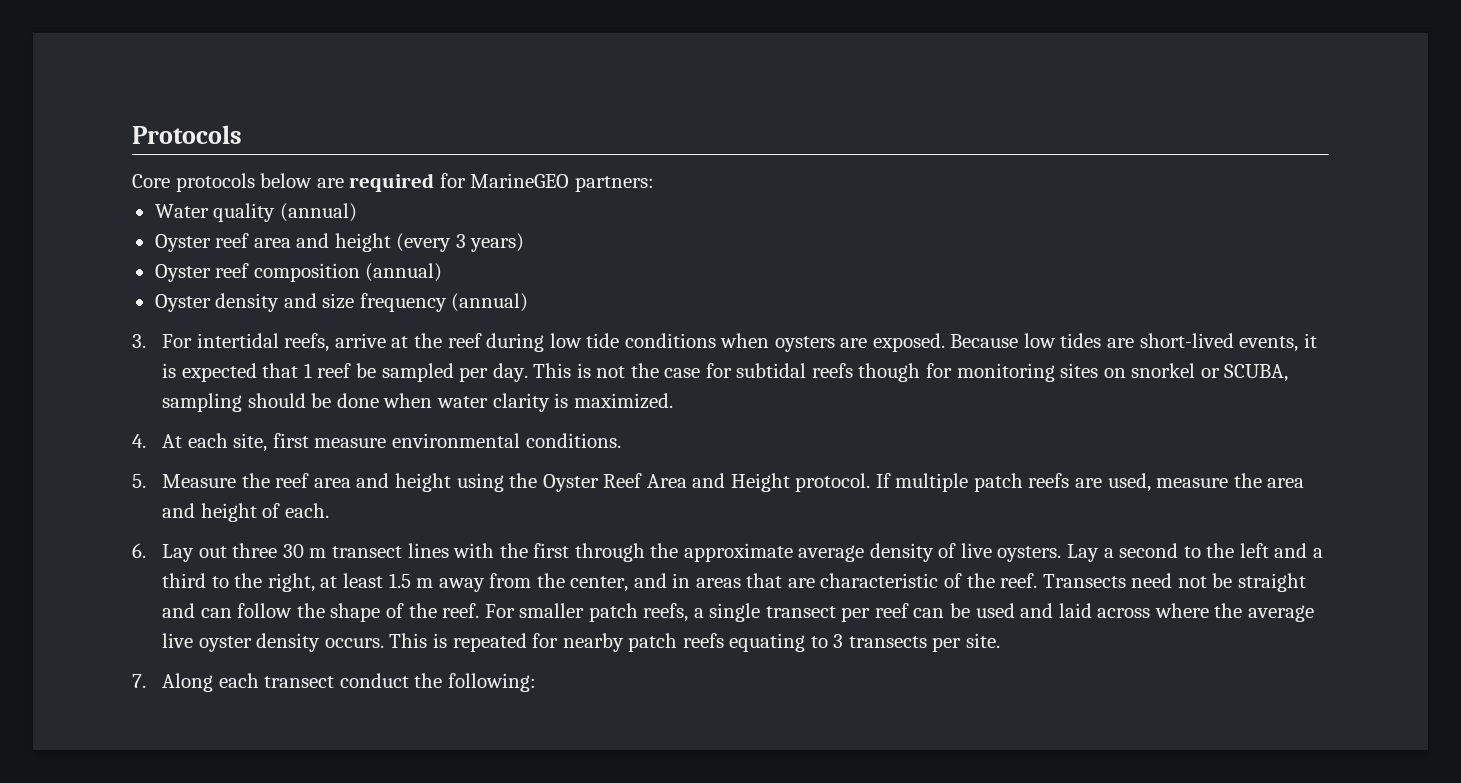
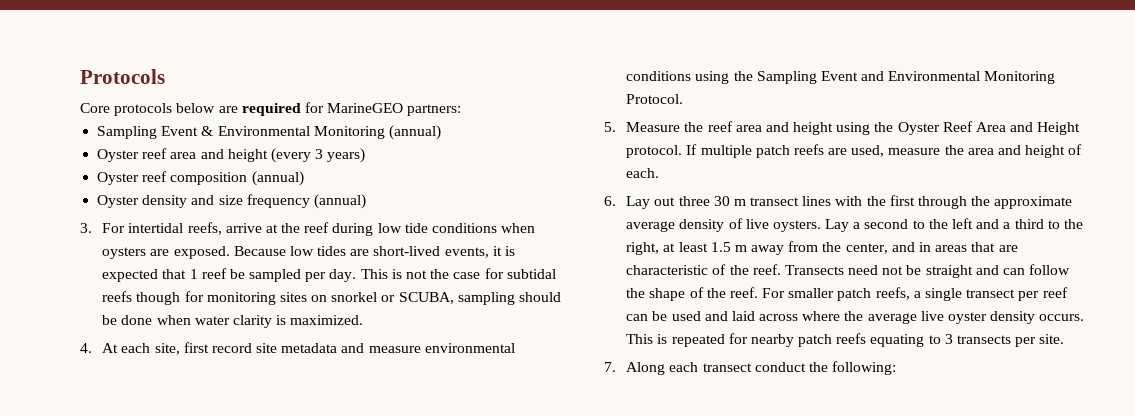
- Water quality (annual)
+ Sampling Event & Environmental Monitoring (annual)
- 4. At each site, first measure environmental conditions.
+ 4. At each site, first record site metadata and measure environmental conditions using the Sampling Event and Environmental Monitoring Protocol.

